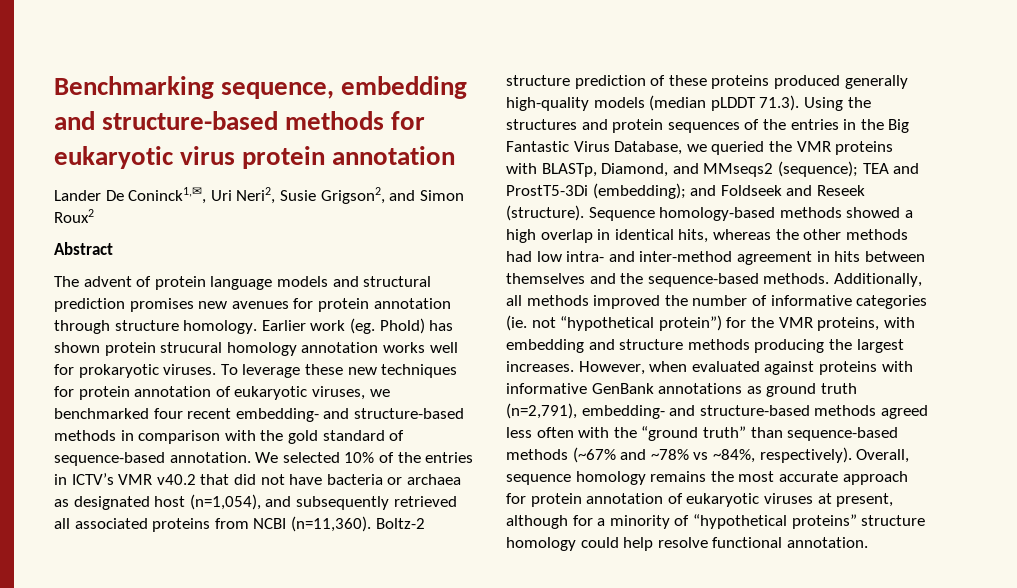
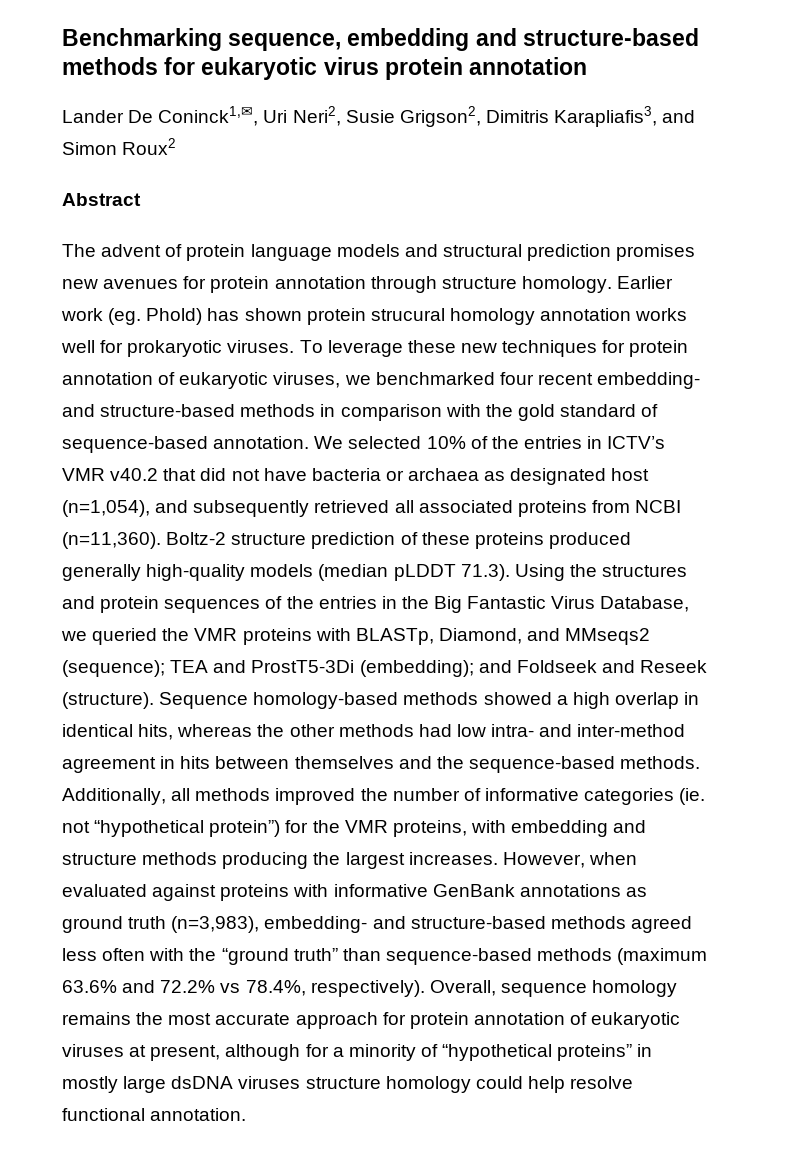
- Lander De Coninck1,✉, Uri Neri2, Susie Grigson2, and Simon Roux2
+ Lander De Coninck1,✉, Uri Neri2, Susie Grigson2, Dimitris Karapliafis3, and Simon Roux2
- However, when evaluated against proteins with informative GenBank annotations as ground truth (n=2,791), embedding- and structure-based methods agreed less often with the “ground truth” than sequence-based methods (~67% and ~78% vs ~84%, respectively).
+ However, when evaluated against proteins with informative GenBank annotations as ground truth (n=3,983), embedding- and structure-based methods agreed less often with the “ground truth” than sequence-based methods (maximum 63.6% and 72.2% vs 78.4%, respectively).
- Overall, sequence homology remains the most accurate approach for protein annotation of eukaryotic viruses at present, although for a minority of “hypothetical proteins” structure homology could help resolve functional annotation.
+ Overall, sequence homology remains the most accurate approach for protein annotation of eukaryotic viruses at present, although for a minority of “hypothetical proteins” in mostly large dsDNA viruses structure homology could help resolve functional annotation.

